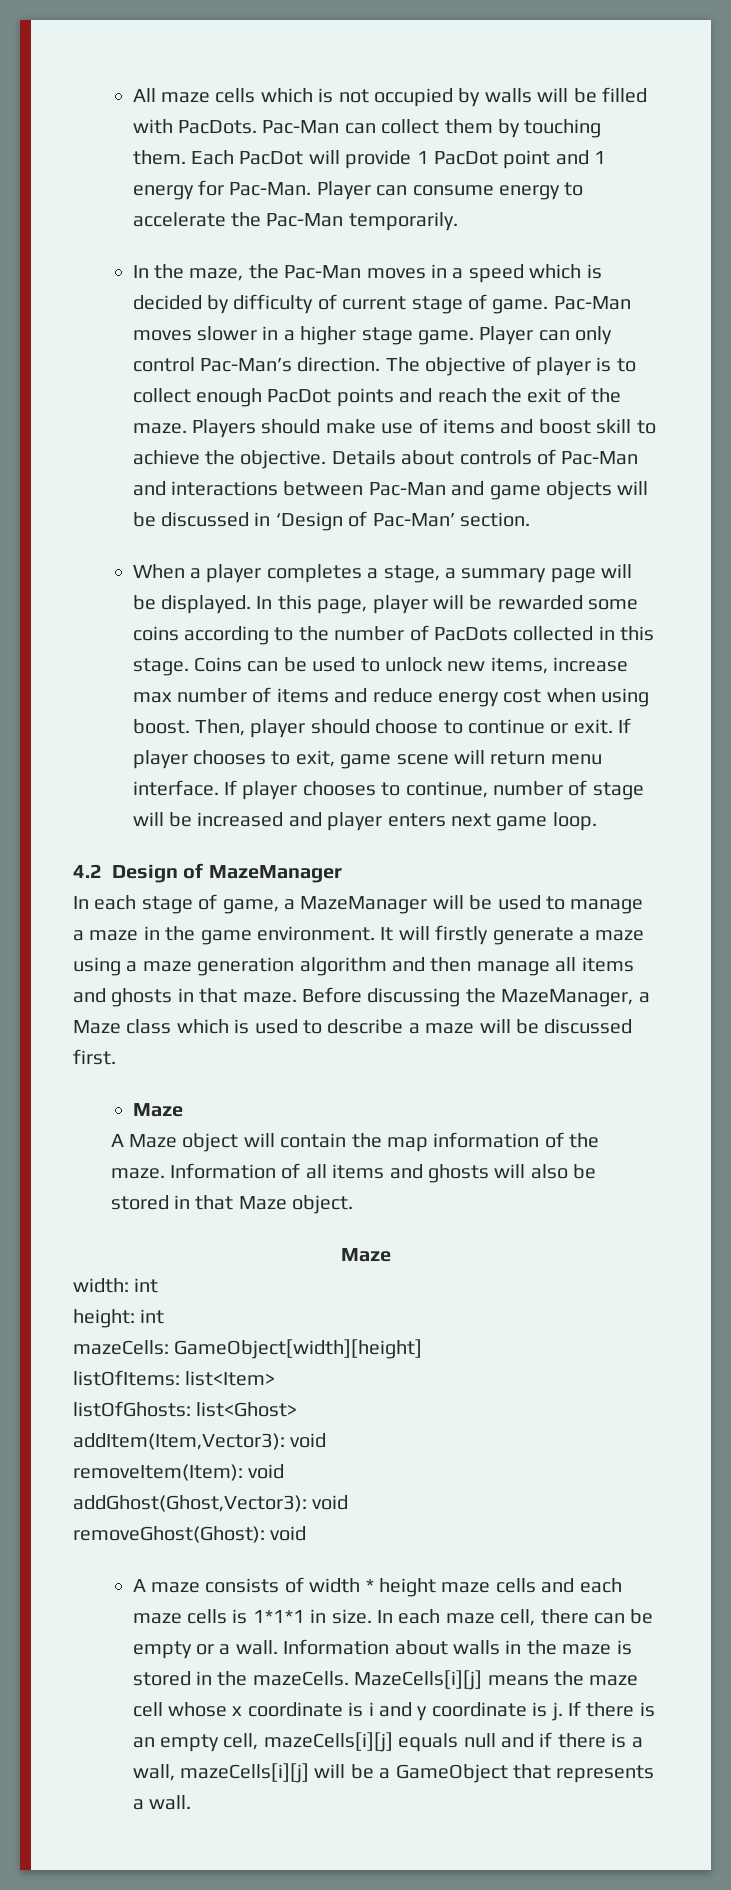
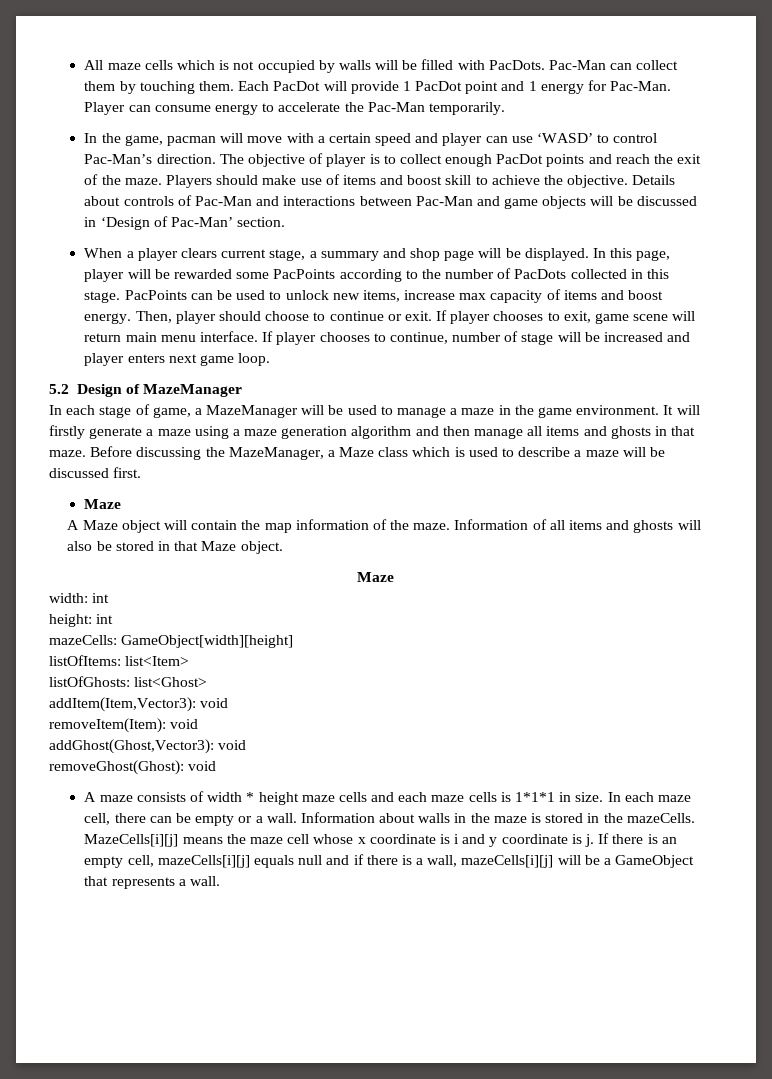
- In the maze, the Pac-Man moves in a speed which is decided by difficulty of current stage of game. Pac-Man moves slower in a higher stage game. Player can only control Pac-Man’s direction.
+ In the game, pacman will move with a certain speed and player can use ‘WASD’ to control Pac-Man’s direction.
- When a player completes a stage, a summary page will be displayed.
+ When a player clears current stage, a summary and shop page will be displayed.
- In this page, player will be rewarded some coins according to the number of PacDots collected in this stage.
+ In this page, player will be rewarded some PacPoints according to the number of PacDots collected in this stage.
- Coins can be used to unlock new items, increase max number of items and reduce energy cost when using boost.
+ PacPoints can be used to unlock new items, increase max capacity of items and boost energy.
- If player chooses to exit, game scene will return menu interface.
+ If player chooses to exit, game scene will return main menu interface.
- 4.2 Design of MazeManager
+ 5.2 Design of MazeManager

